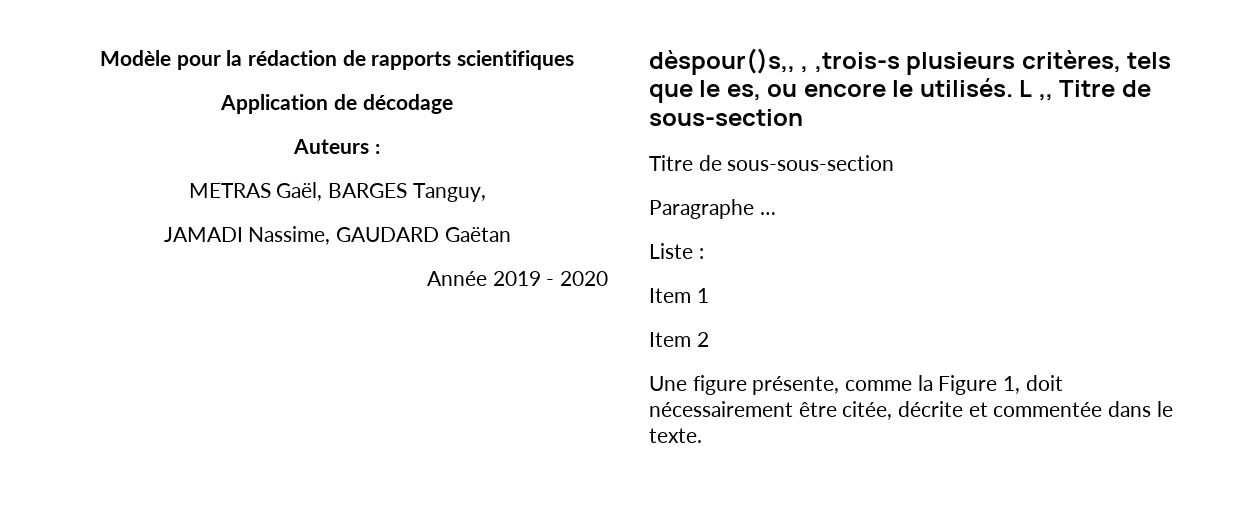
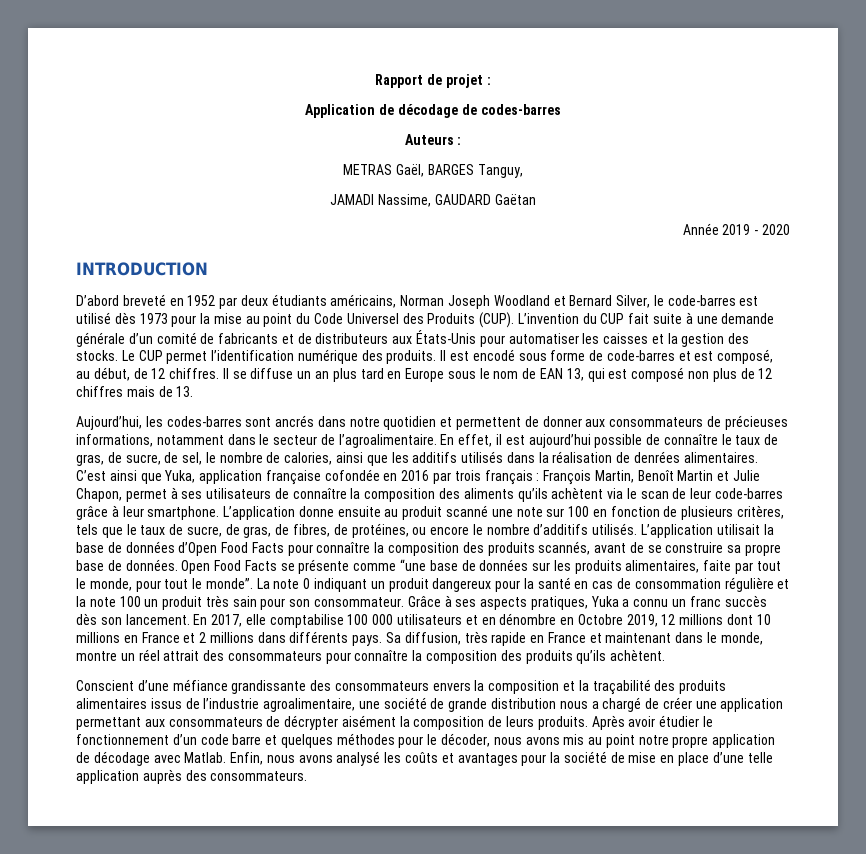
- Modèle pour la rédaction de rapports scientifiques
+ Rapport de projet :
- Application de décodage
+ Application de décodage de codes-barres
- dèspour()s,, , ,trois-s plusieurs critères, tels que le es, ou encore le utilisés. L ,, Titre de sous-section
- Titre de sous-sous-section
- Paragraphe …
- Liste :
- Item 1
- Item 2
- Une figure présente, comme la Figure 1, doit nécessairement être citée, décrite et commentée dans le texte.
+ INTRODUCTION
+ D’abord breveté en 1952 par deux étudiants américains, Norman Joseph Woodland et Bernard Silver, le code-barres est utilisé dès 1973 pour la mise au point du Code Universel des Produits (CUP). L’invention du CUP fait suite à une demande générale d’un comité de fabricants et de distributeurs aux États-Unis pour automatiser les caisses et la gestion des stocks. Le CUP permet l’identification numérique des produits. Il est encodé sous forme de code-barres et est composé, au début, de 12 chiffres. Il se diffuse un an plus tard en Europe sous le nom de EAN 13, qui est composé non plus de 12 chiffres mais de 13.
+ Aujourd’hui, les codes-barres sont ancrés dans notre quotidien et permettent de donner aux consommateurs de précieuses informations, notamment dans le secteur de l’agroalimentaire. En effet, il est aujourd’hui possible de connaître le taux de gras, de sucre, de sel, le nombre de calories, ainsi que les additifs utilisés dans la réalisation de denrées alimentaires. C’est ainsi que Yuka, application française cofondée en 2016 par trois français : François Martin, Benoît Martin et Julie Chapon, permet à ses utilisateurs de connaître la composition des aliments qu’ils achètent via le scan de leur code-barres grâce à leur smartphone. L’application donne ensuite au produit scanné une note sur 100 en fonction de plusieurs critères, tels que le taux de sucre, de gras, de fibres, de protéines, ou encore le nombre d’additifs utilisés. L’application utilisait la base de données d’Open Food Facts pour connaître la composition des produits scannés, avant de se construire sa propre base de données. Open Food Facts se présente comme “une base de données sur les produits alimentaires, faite par tout le monde, pour tout le monde”. La note 0 indiquant un produit dangereux pour la santé en cas de consommation régulière et la note 100 un produit très sain pour son consommateur. Grâce à ses aspects pratiques, Yuka a connu un franc succès dès son lancement. En 2017, elle comptabilise 100 000 utilisateurs et en dénombre en Octobre 2019, 12 millions dont 10 millions en France et 2 millions dans différents pays. Sa diffusion, très rapide en France et maintenant dans le monde, montre un réel attrait des consommateurs pour connaître la composition des produits qu’ils achètent.
+ Conscient d’une méfiance grandissante des consommateurs envers la composition et la traçabilité des produits alimentaires issus de l’industrie agroalimentaire, une société de grande distribution nous a chargé de créer une application permettant aux consommateurs de décrypter aisément la composition de leurs produits. Après avoir étudier le fonctionnement d’un code barre et quelques méthodes pour le décoder, nous avons mis au point notre propre application de décodage avec Matlab. Enfin, nous avons analysé les coûts et avantages pour la société de mise en place d’une telle application auprès des consommateurs.

